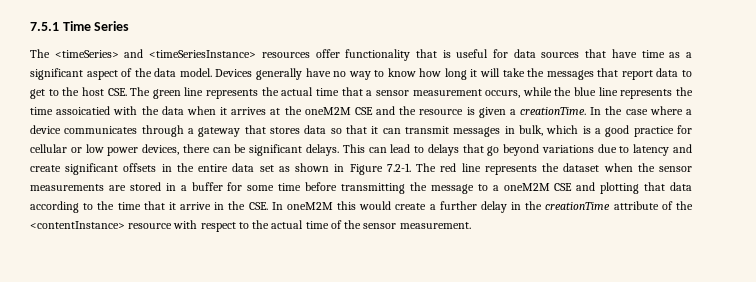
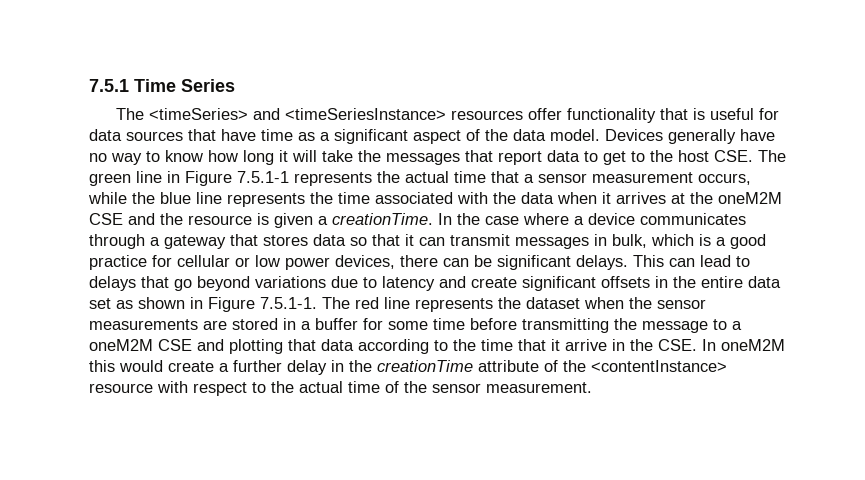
- Devices generally have no way to know how long it will take the messages that report data to get to the host CSE. The green line represents the actual time that a sensor measurement occurs, while the blue line represents the time assoicatied with the data when it arrives at the oneM2M CSE and the resource is given a creationTime.
+ Devices generally have no way to know how long it will take the messages that report data to get to the host CSE. The green line in Figure 7.5.1-1 represents the actual time that a sensor measurement occurs, while the blue line represents the time associated with the data when it arrives at the oneM2M CSE and the resource is given a creationTime.
- This can lead to delays that go beyond variations due to latency and create significant offsets in the entire data set as shown in Figure 7.2-1. The red line represents the dataset when the sensor measurements are stored in a buffer for some time before transmitting the message to a oneM2M CSE and plotting that data according to the time that it arrive in the CSE. In oneM2M this would create a further delay in the creationTime attribute of the <contentInstance> resource with respect to the actual time of the sensor measurement.
+ This can lead to delays that go beyond variations due to latency and create significant offsets in the entire data set as shown in Figure 7.5.1-1. The red line represents the dataset when the sensor measurements are stored in a buffer for some time before transmitting the message to a oneM2M CSE and plotting that data according to the time that it arrive in the CSE. In oneM2M this would create a further delay in the creationTime attribute of the <contentInstance> resource with respect to the actual time of the sensor measurement.

